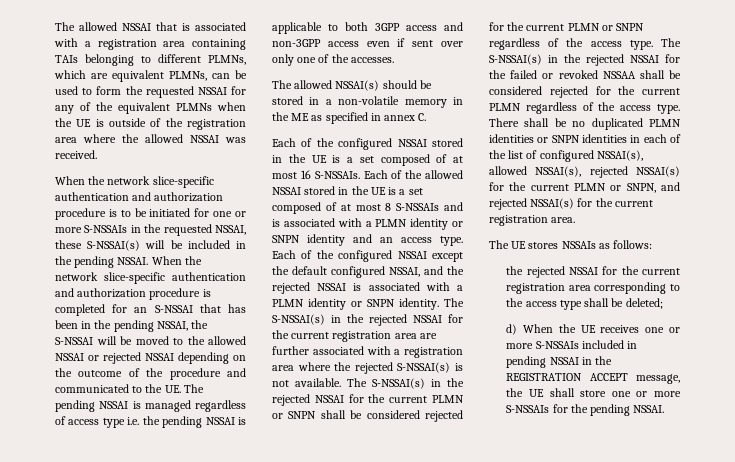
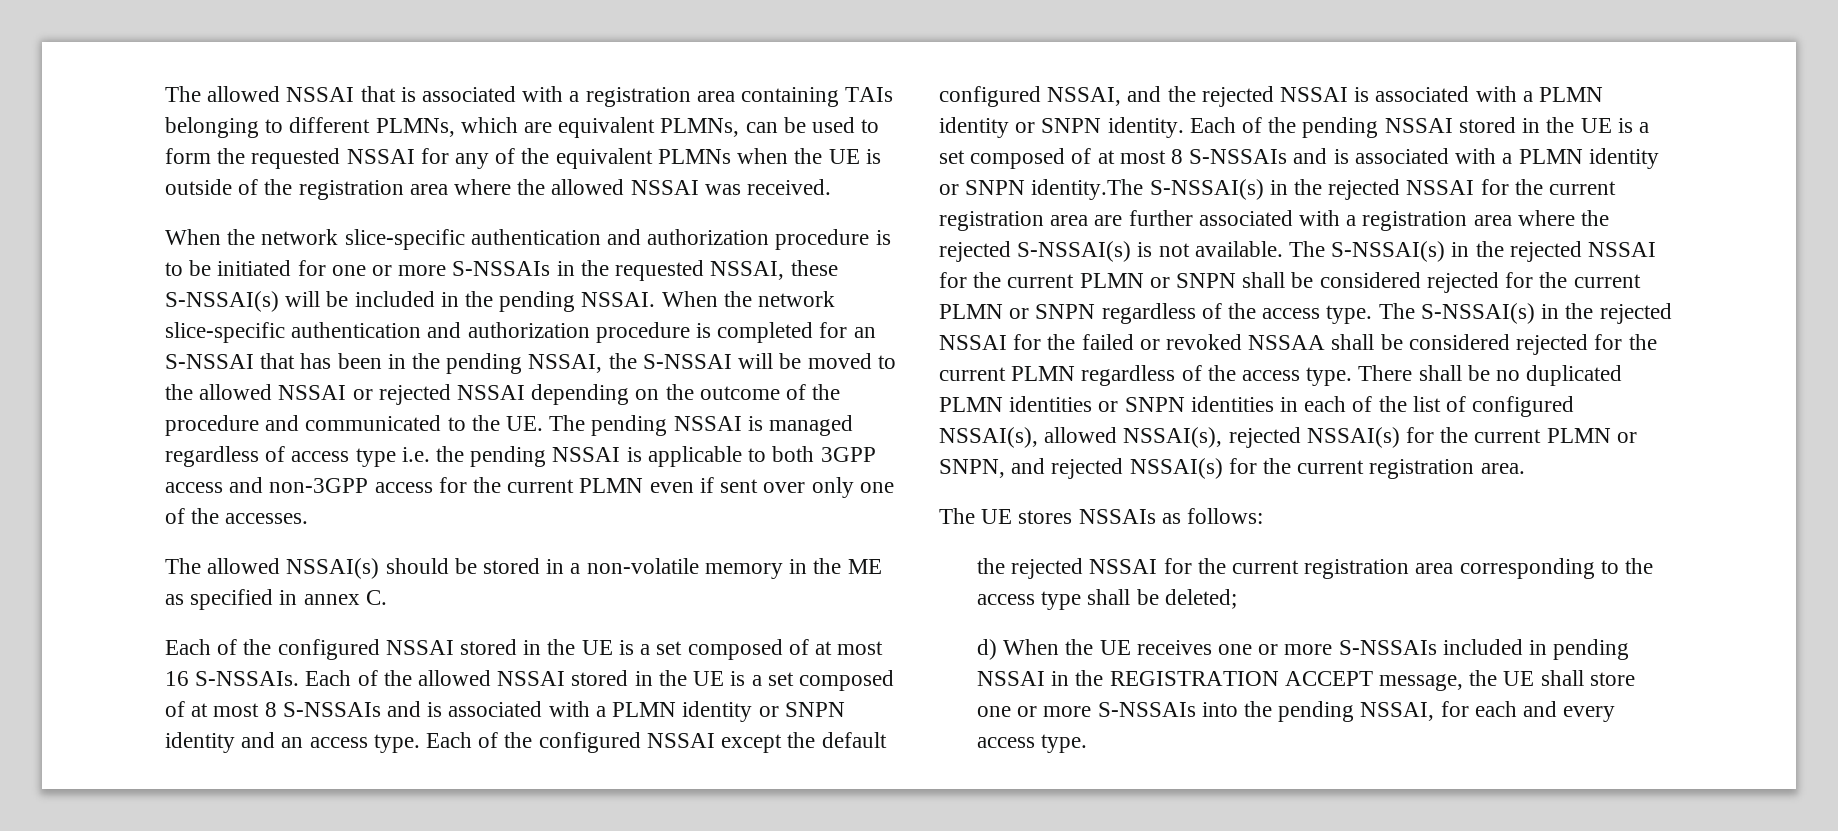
- When the network slice-specific authentication and authorization procedure is completed for an S-NSSAI that has been in the pending NSSAI, the S-NSSAI will be moved to the allowed NSSAI or rejected NSSAI depending on the outcome of the procedure and communicated to the UE. The pending NSSAI is managed regardless of access type i.e. the pending NSSAI is applicable to both 3GPP access and non-3GPP access even if sent over only one of the accesses.
+ When the network slice-specific authentication and authorization procedure is completed for an S-NSSAI that has been in the pending NSSAI, the S-NSSAI will be moved to the allowed NSSAI or rejected NSSAI depending on the outcome of the procedure and communicated to the UE. The pending NSSAI is managed regardless of access type i.e. the pending NSSAI is applicable to both 3GPP access and non-3GPP access for the current PLMN even if sent over only one of the accesses.
- The S-NSSAI(s) in the rejected NSSAI for the current registration area are further associated with a registration area where the rejected S-NSSAI(s) is not available.
+ Each of the pending NSSAI stored in the UE is a set composed of at most 8 S-NSSAIs and is associated with a PLMN identity or SNPN identity.The S-NSSAI(s) in the rejected NSSAI for the current registration area are further associated with a registration area where the rejected S-NSSAI(s) is not available.
- d) When the UE receives one or more S-NSSAIs included in pending NSSAI in the REGISTRATION ACCEPT message, the UE shall store one or more S-NSSAIs for the pending NSSAI.
+ d) When the UE receives one or more S-NSSAIs included in pending NSSAI in the REGISTRATION ACCEPT message, the UE shall store one or more S-NSSAIs into the pending NSSAI, for each and every access type.

